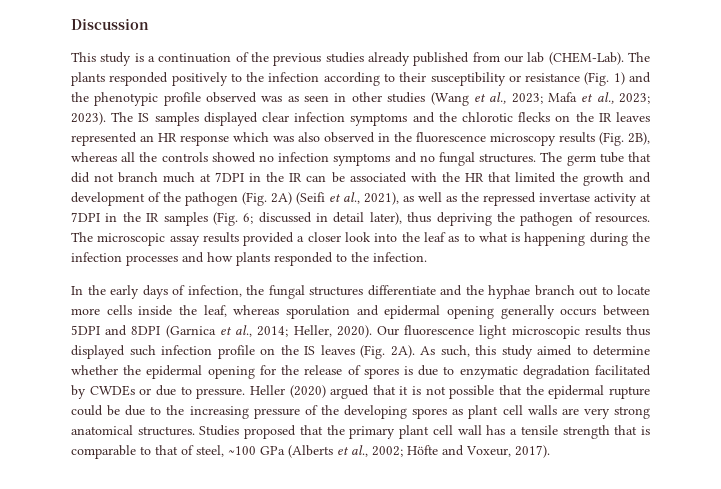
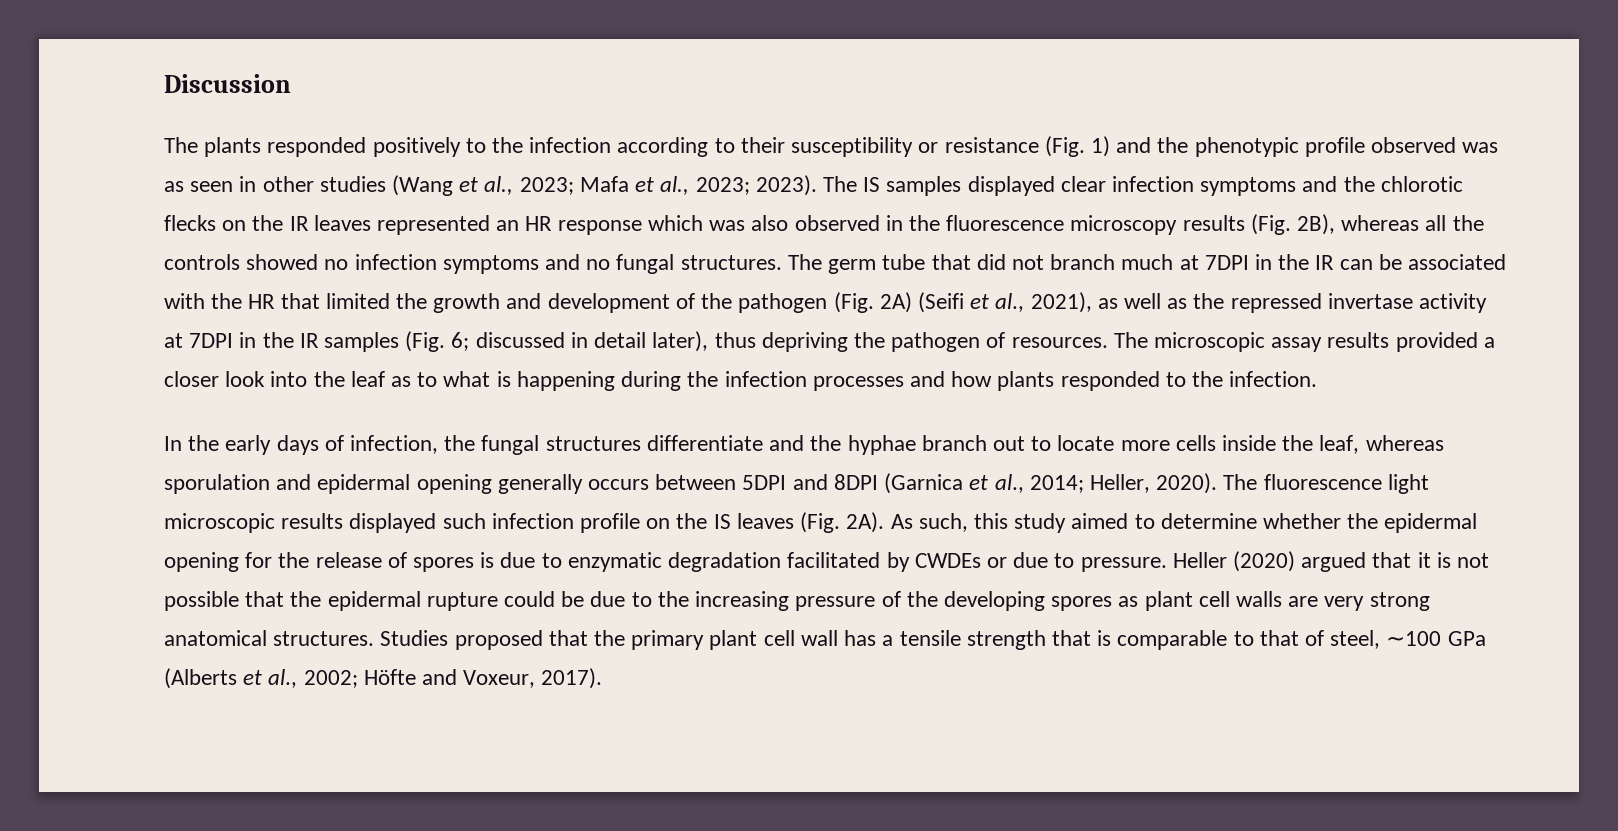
- This study is a continuation of the previous studies already published from our lab (CHEM-Lab).
- Our fluorescence light microscopic results thus displayed such infection profile on the IS leaves (Fig. 2A).
+ The fluorescence light microscopic results displayed such infection profile on the IS leaves (Fig. 2A).

